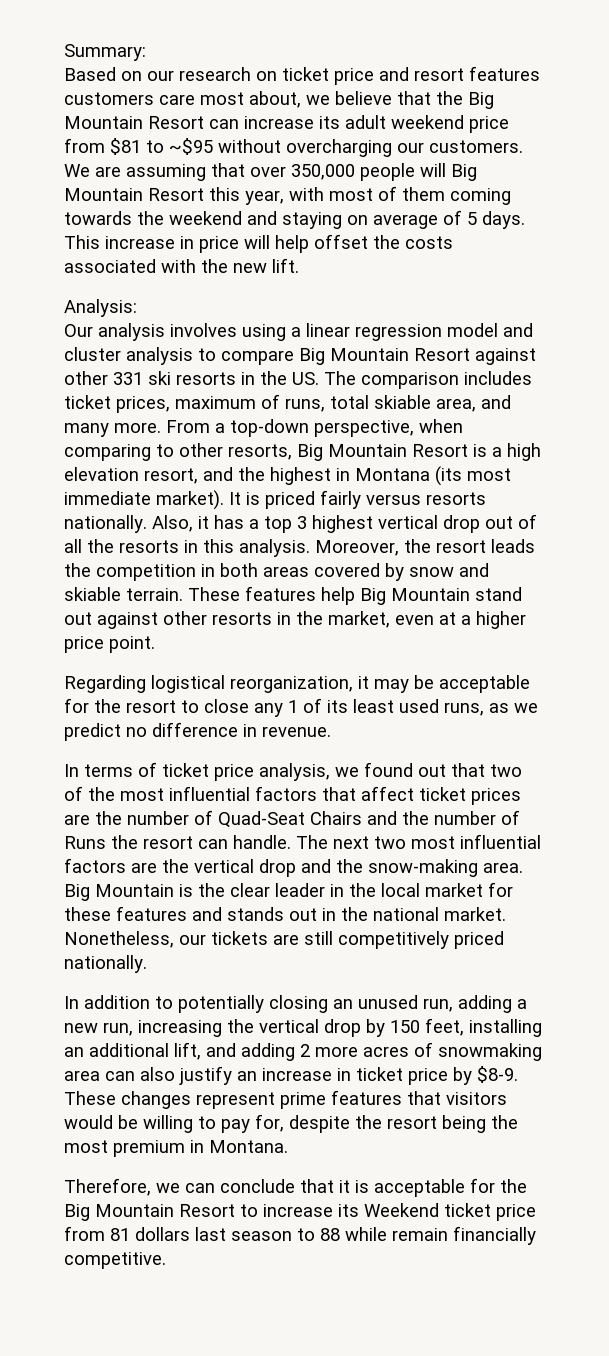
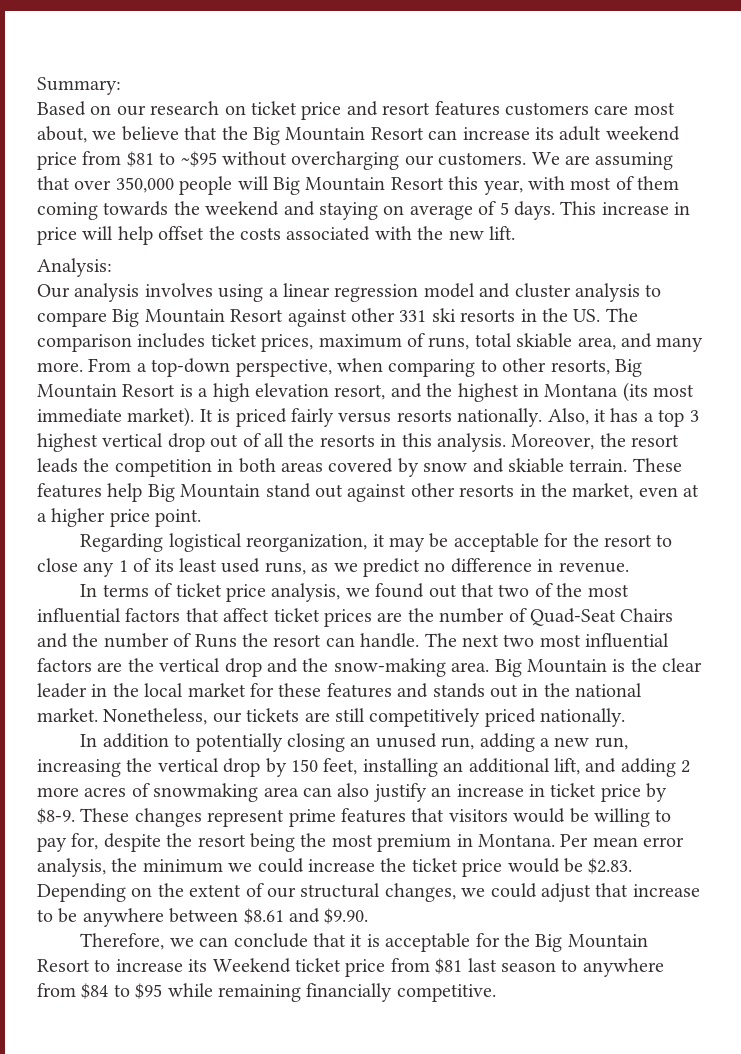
+ Per mean error analysis, the minimum we could increase the ticket price would be $2.83. Depending on the extent of our structural changes, we could adjust that increase to be anywhere between $8.61 and $9.90.
- Therefore, we can conclude that it is acceptable for the Big Mountain Resort to increase its Weekend ticket price from 81 dollars last season to 88 while remain financially competitive.
+ Therefore, we can conclude that it is acceptable for the Big Mountain Resort to increase its Weekend ticket price from $81 last season to anywhere from $84 to $95 while remaining financially competitive.

